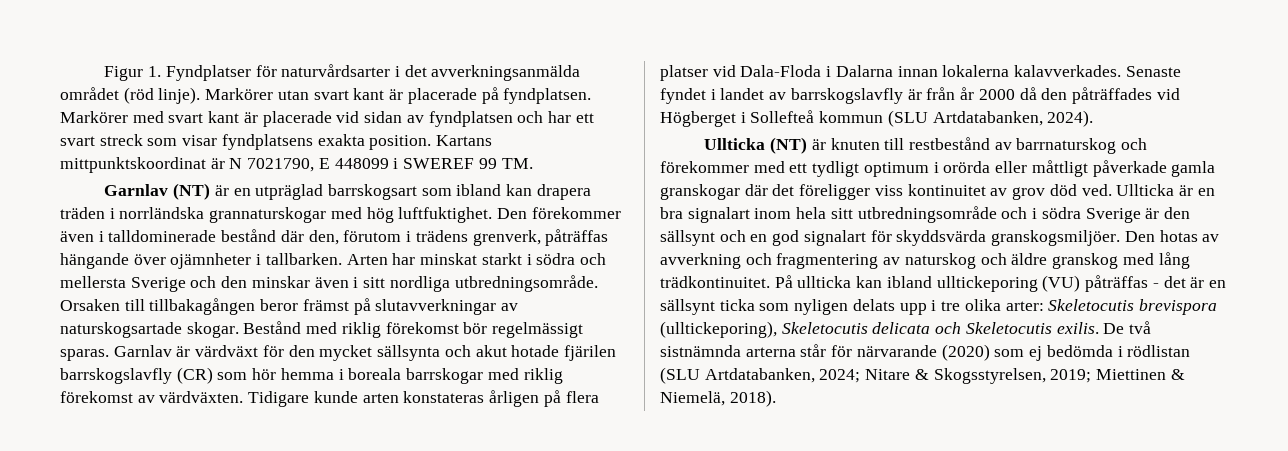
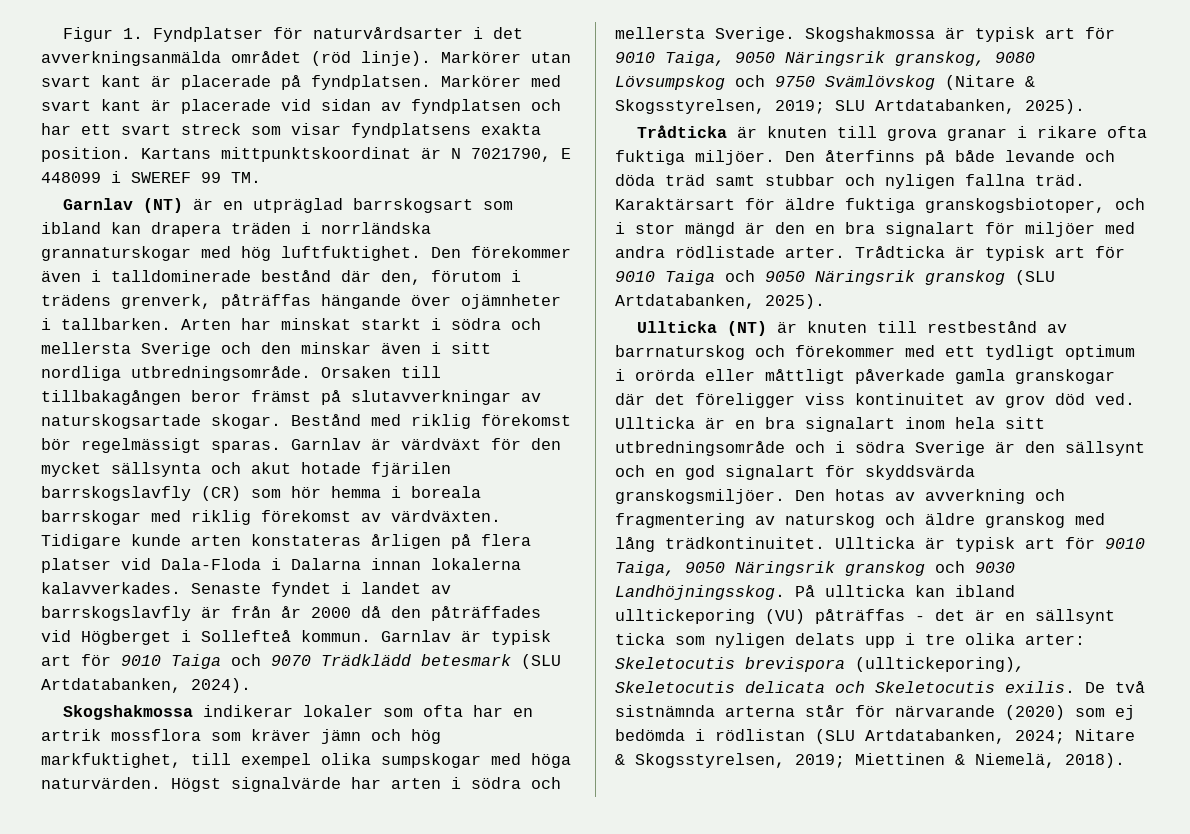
- Senaste fyndet i landet av barrskogslavfly är från år 2000 då den påträffades vid Högberget i Sollefteå kommun (SLU Artdatabanken, 2024).
+ Senaste fyndet i landet av barrskogslavfly är från år 2000 då den påträffades vid Högberget i Sollefteå kommun. Garnlav är typisk art för 9010 Taiga och 9070 Trädklädd betesmark (SLU Artdatabanken, 2024).
+ Skogshakmossa indikerar lokaler som ofta har en artrik mossflora som kräver jämn och hög markfuktighet, till exempel olika sumpskogar med höga naturvärden. Högst signalvärde har arten i södra och mellersta Sverige. Skogshakmossa är typisk art för 9010 Taiga, 9050 Näringsrik granskog, 9080 Lövsumpskog och 9750 Svämlövskog (Nitare & Skogsstyrelsen, 2019; SLU Artdatabanken, 2025).
+ Trådticka är knuten till grova granar i rikare ofta fuktiga miljöer. Den återfinns på både levande och döda träd samt stubbar och nyligen fallna träd. Karaktärsart för äldre fuktiga granskogsbiotoper, och i stor mängd är den en bra signalart för miljöer med andra rödlistade arter. Trådticka är typisk art för 9010 Taiga och 9050 Näringsrik granskog (SLU Artdatabanken, 2025).
+ Ullticka är typisk art för 9010 Taiga, 9050 Näringsrik granskog och 9030 Landhöjningsskog.

